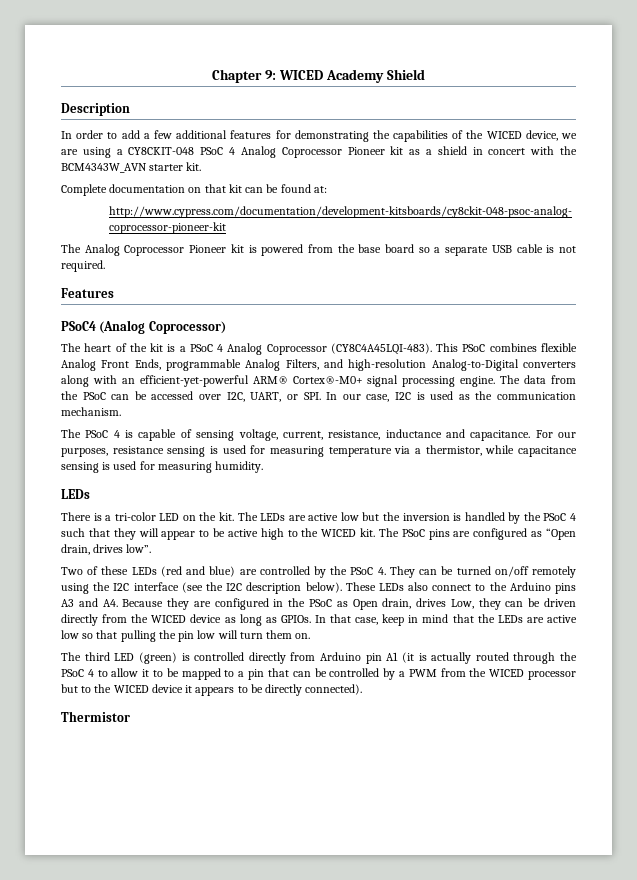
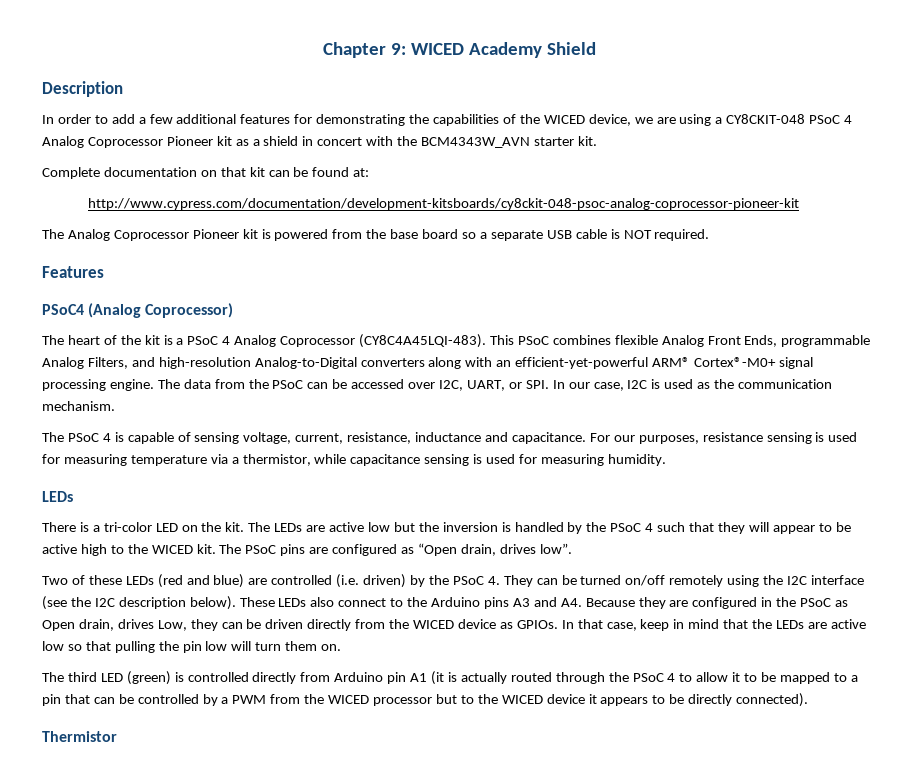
- The Analog Coprocessor Pioneer kit is powered from the base board so a separate USB cable is not required.
+ The Analog Coprocessor Pioneer kit is powered from the base board so a separate USB cable is NOT required.
- Two of these LEDs (red and blue) are controlled by the PSoC 4. They can be turned on/off remotely using the I2C interface (see the I2C description below).
+ Two of these LEDs (red and blue) are controlled (i.e. driven) by the PSoC 4. They can be turned on/off remotely using the I2C interface (see the I2C description below).
- These LEDs also connect to the Arduino pins A3 and A4. Because they are configured in the PSoC as Open drain, drives Low, they can be driven directly from the WICED device as long as GPIOs.
+ These LEDs also connect to the Arduino pins A3 and A4. Because they are configured in the PSoC as Open drain, drives Low, they can be driven directly from the WICED device as GPIOs.

